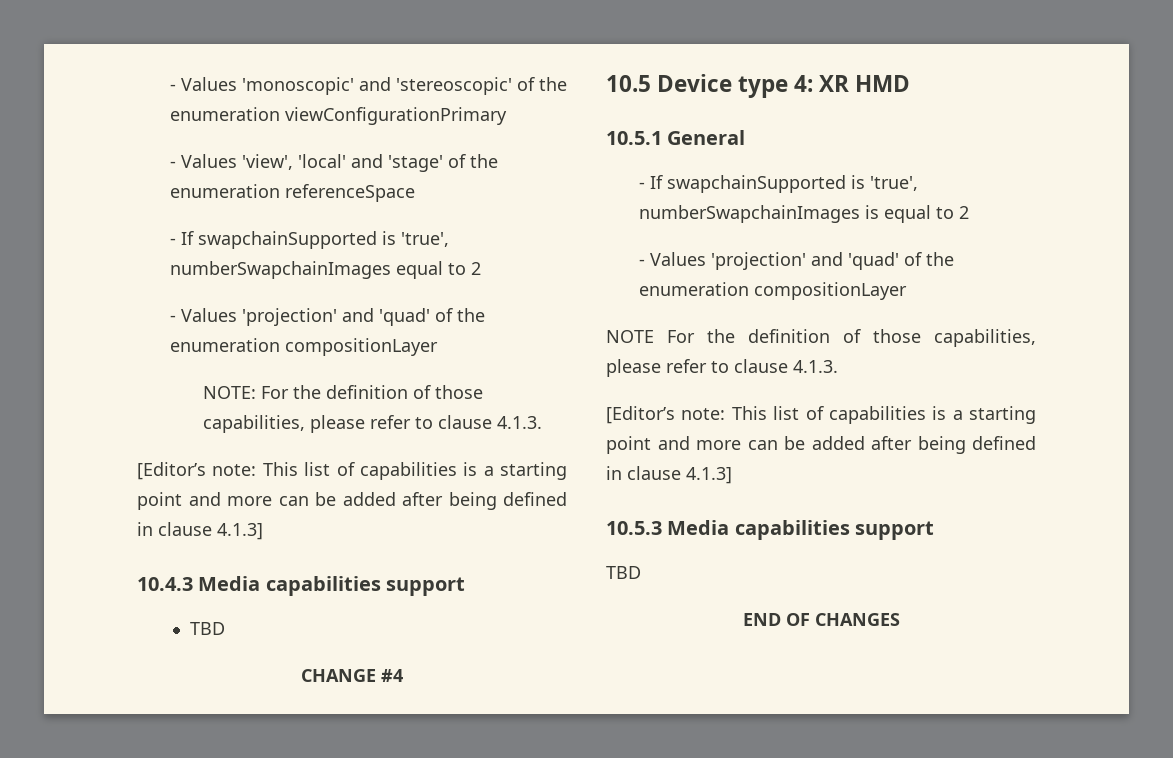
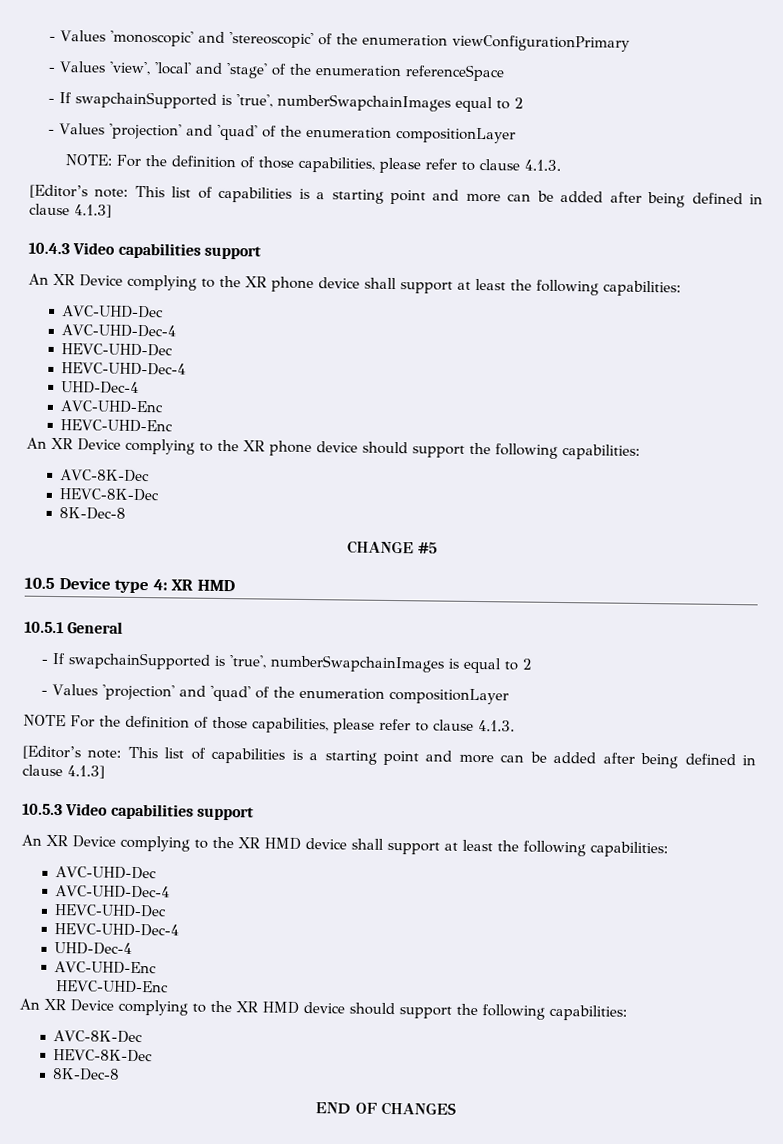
- 10.4.3 Media capabilities support
- TBD
+ 10.4.3 Video capabilities support
+ An XR Device complying to the XR phone device shall support at least the following capabilities:
+ AVC-UHD-Dec
+ AVC-UHD-Dec-4
+ HEVC-UHD-Dec
+ HEVC-UHD-Dec-4
+ UHD-Dec-4
+ AVC-UHD-Enc
+ HEVC-UHD-Enc
+ An XR Device complying to the XR phone device should support the following capabilities:
+ AVC-8K-Dec
+ HEVC-8K-Dec
+ 8K-Dec-8
- CHANGE #4
+ CHANGE #5
- 10.5.3 Media capabilities support
- TBD
+ 10.5.3 Video capabilities support
+ An XR Device complying to the XR HMD device shall support at least the following capabilities:
+ AVC-UHD-Dec
+ AVC-UHD-Dec-4
+ HEVC-UHD-Dec
+ HEVC-UHD-Dec-4
+ UHD-Dec-4
+ AVC-UHD-Enc
+ HEVC-UHD-Enc
+ An XR Device complying to the XR HMD device should support the following capabilities:
+ AVC-8K-Dec
+ HEVC-8K-Dec
+ 8K-Dec-8

